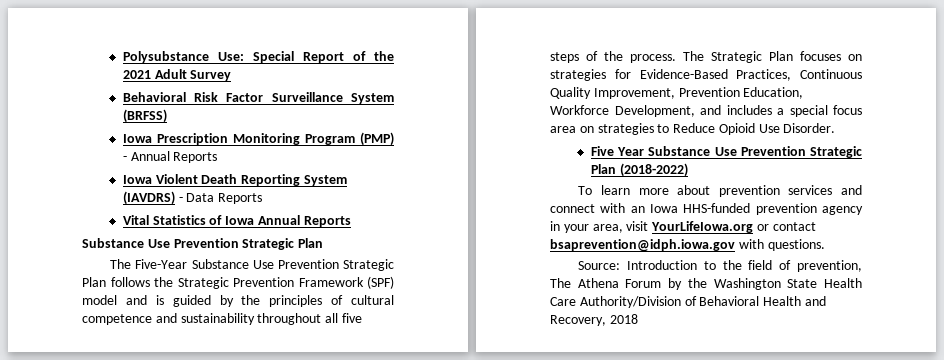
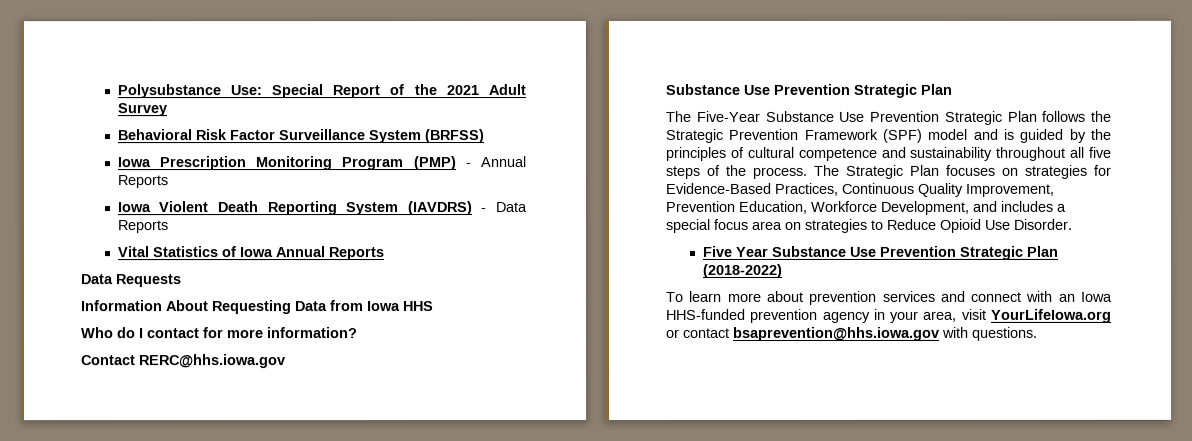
+ Data Requests
+ Information About Requesting Data from Iowa HHS
+ Who do I contact for more information?
+ Contact RERC@hhs.iowa.gov
- To learn more about prevention services and connect with an Iowa HHS-funded prevention agency in your area, visit YourLifeIowa.org or contact bsaprevention@idph.iowa.gov with questions.
+ To learn more about prevention services and connect with an Iowa HHS-funded prevention agency in your area, visit YourLifeIowa.org or contact bsaprevention@hhs.iowa.gov with questions.
- Source: Introduction to the field of prevention, The Athena Forum by the Washington State Health Care Authority/Division of Behavioral Health and Recovery, 2018

